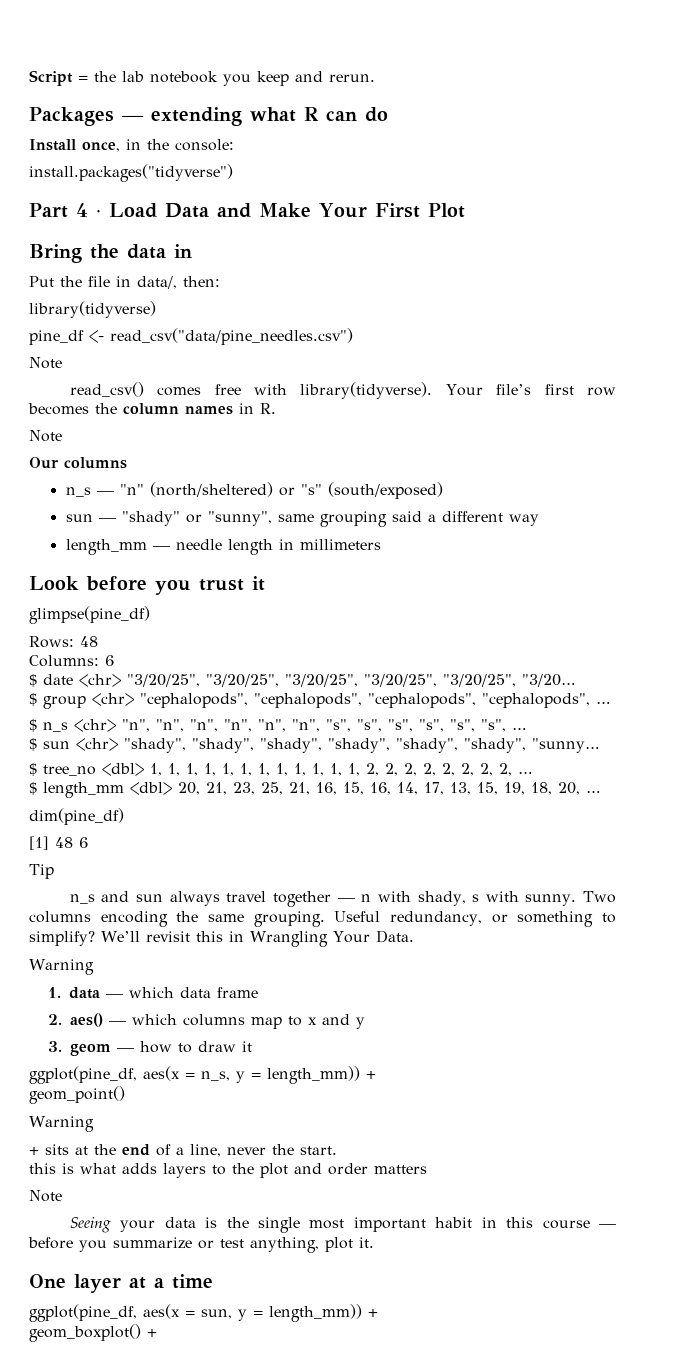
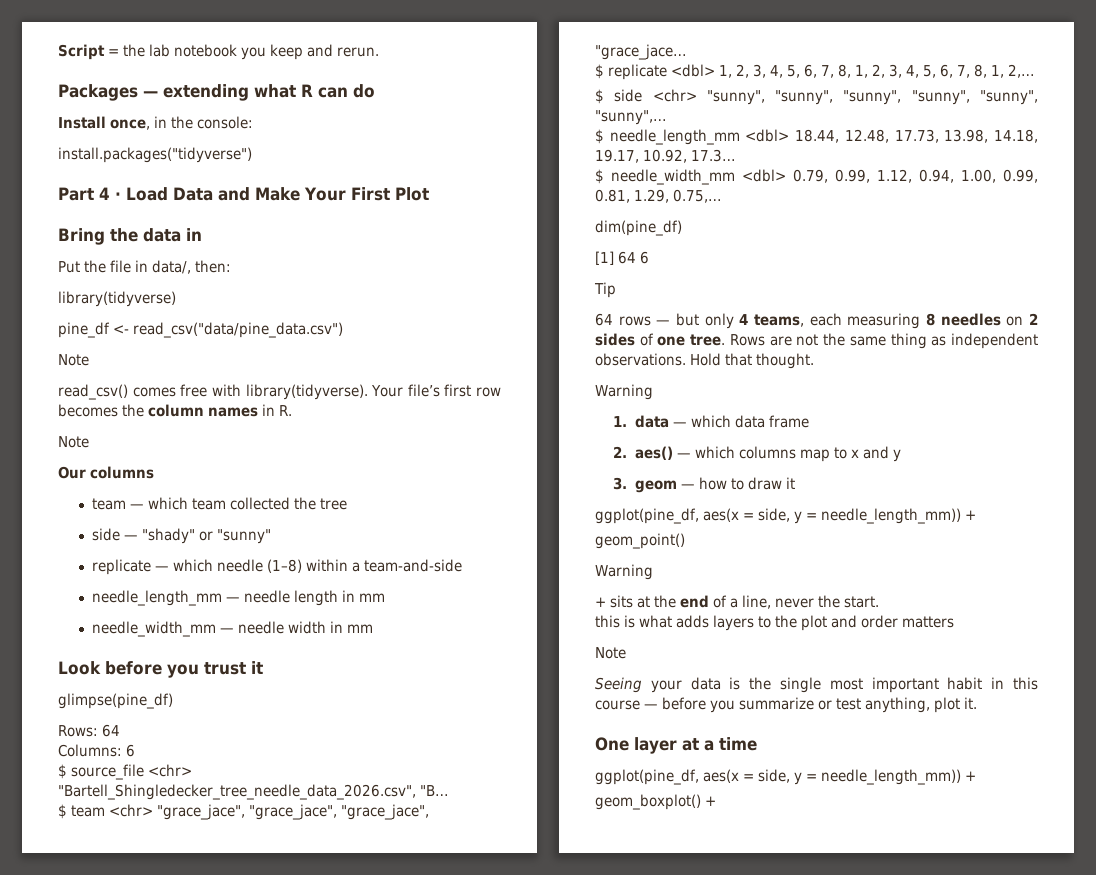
- pine_df <- read_csv("data/pine_needles.csv")
+ pine_df <- read_csv("data/pine_data.csv")
- n_s — "n" (north/sheltered) or "s" (south/exposed)
- sun — "shady" or "sunny", same grouping said a different way
- length_mm — needle length in millimeters
+ team — which team collected the tree
+ side — "shady" or "sunny"
+ replicate — which needle (1–8) within a team-and-side
+ needle_length_mm — needle length in mm
+ needle_width_mm — needle width in mm
- Rows: 48
+ Rows: 64
- $ date <chr> "3/20/25", "3/20/25", "3/20/25", "3/20/25", "3/20/25", "3/20…
- $ group <chr> "cephalopods", "cephalopods", "cephalopods", "cephalopods", …
- $ n_s <chr> "n", "n", "n", "n", "n", "n", "s", "s", "s", "s", "s", "s", …
- $ sun <chr> "shady", "shady", "shady", "shady", "shady", "shady", "sunny…
- $ tree_no <dbl> 1, 1, 1, 1, 1, 1, 1, 1, 1, 1, 1, 1, 2, 2, 2, 2, 2, 2, 2, 2, …
- $ length_mm <dbl> 20, 21, 23, 25, 21, 16, 15, 16, 14, 17, 13, 15, 19, 18, 20, …
+ $ source_file <chr> "Bartell_Shingledecker_tree_needle_data_2026.csv", "B…
+ $ team <chr> "grace_jace", "grace_jace", "grace_jace", "grace_jace…
+ $ replicate <dbl> 1, 2, 3, 4, 5, 6, 7, 8, 1, 2, 3, 4, 5, 6, 7, 8, 1, 2,…
+ $ side <chr> "sunny", "sunny", "sunny", "sunny", "sunny", "sunny",…
+ $ needle_length_mm <dbl> 18.44, 12.48, 17.73, 13.98, 14.18, 19.17, 10.92, 17.3…
+ $ needle_width_mm <dbl> 0.79, 0.99, 1.12, 0.94, 1.00, 0.99, 0.81, 1.29, 0.75,…
- [1] 48 6
+ [1] 64 6
- n_s and sun always travel together — n with shady, s with sunny. Two columns encoding the same grouping. Useful redundancy, or something to simplify? We’ll revisit this in Wrangling Your Data.
+ 64 rows — but only 4 teams, each measuring 8 needles on 2 sides of one tree. Rows are not the same thing as independent observations. Hold that thought.
  3. geom — how to draw it
- ggplot(pine_df, aes(x = n_s, y = length_mm)) +
+ ggplot(pine_df, aes(x = side, y = needle_length_mm)) +
  One layer at a time
- ggplot(pine_df, aes(x = sun, y = length_mm)) +
+ ggplot(pine_df, aes(x = side, y = needle_length_mm)) +

